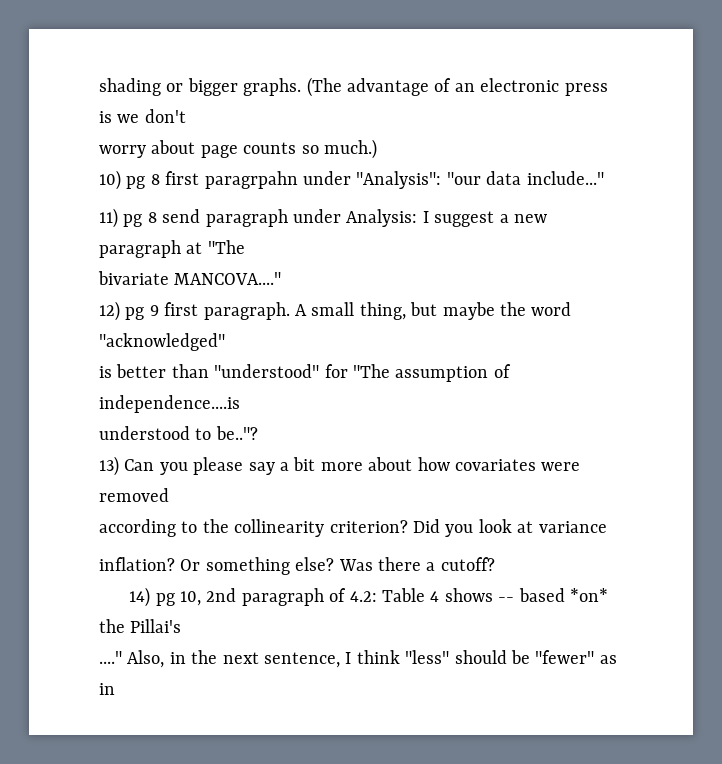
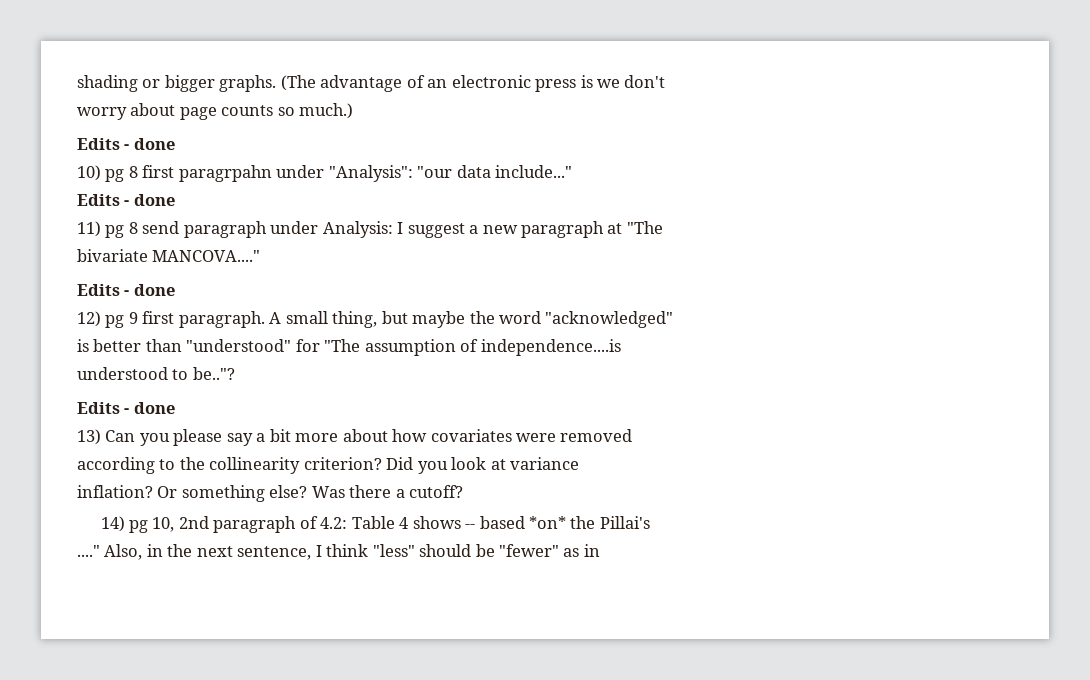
  worry about page counts so much.)
+ Edits - done
  10) pg 8 first paragrpahn under "Analysis": "our data include..."
+ Edits - done
  bivariate MANCOVA...."
+ Edits - done
  understood to be.."?
+ Edits - done

